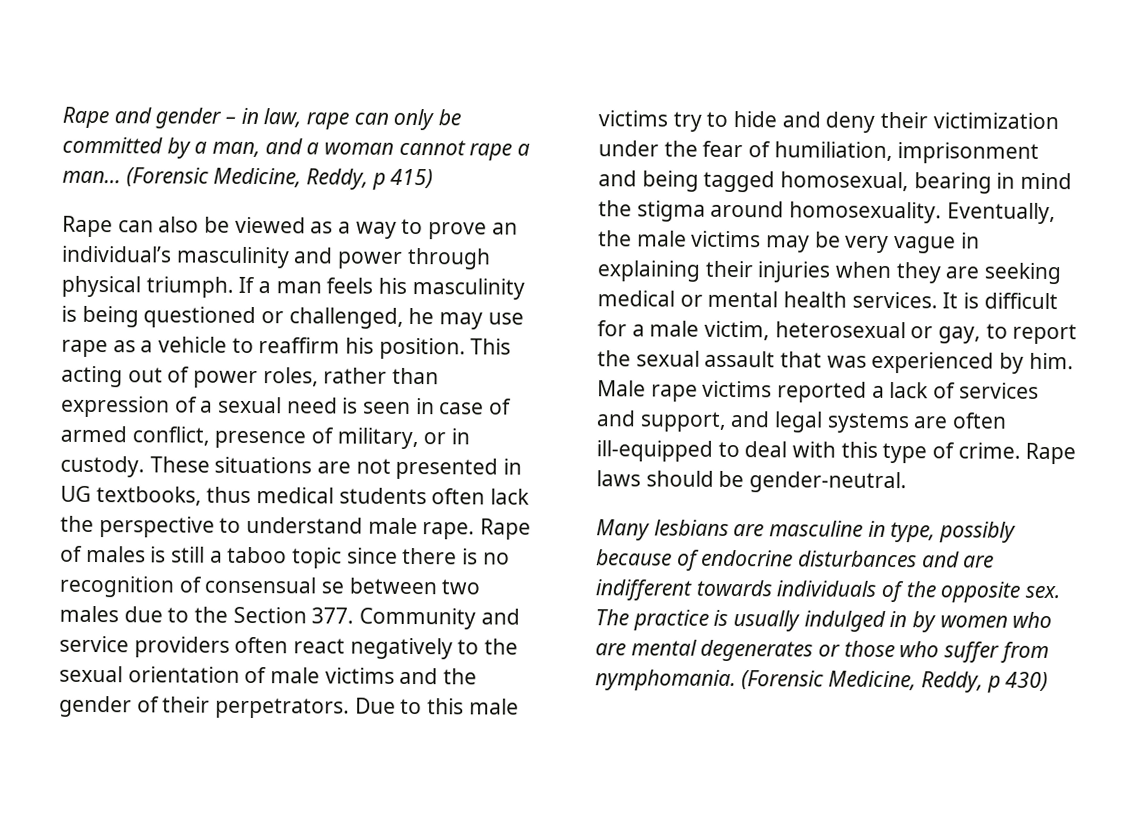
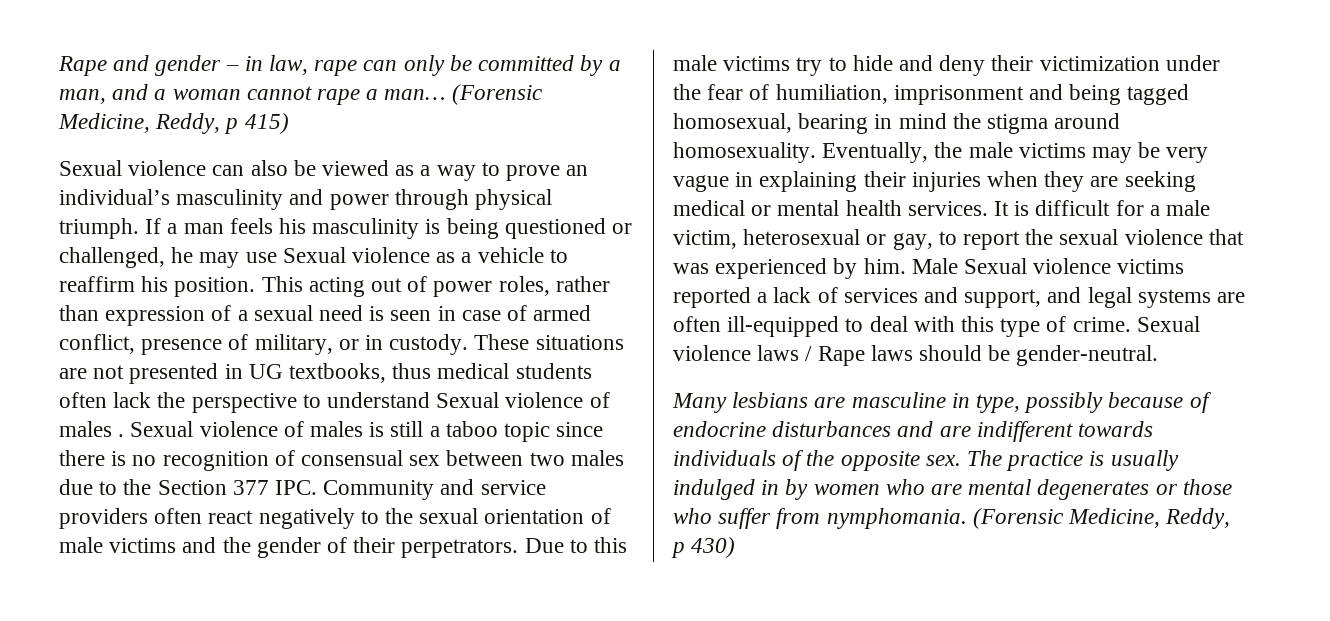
- Rape can also be viewed as a way to prove an individual’s masculinity and power through physical triumph.
+ Sexual violence can also be viewed as a way to prove an individual’s masculinity and power through physical triumph.
- If a man feels his masculinity is being questioned or challenged, he may use rape as a vehicle to reaffirm his position.
+ If a man feels his masculinity is being questioned or challenged, he may use Sexual violence as a vehicle to reaffirm his position.
- These situations are not presented in UG textbooks, thus medical students often lack the perspective to understand male rape. Rape of males is still a taboo topic since there is no recognition of consensual se between two males due to the Section 377. Community and service providers often react negatively to the sexual orientation of male victims and the gender of their perpetrators.
+ These situations are not presented in UG textbooks, thus medical students often lack the perspective to understand Sexual violence of males . Sexual violence of males is still a taboo topic since there is no recognition of consensual sex between two males due to the Section 377 IPC. Community and service providers often react negatively to the sexual orientation of male victims and the gender of their perpetrators.
- It is difficult for a male victim, heterosexual or gay, to report the sexual assault that was experienced by him.
+ It is difficult for a male victim, heterosexual or gay, to report the sexual violence that was experienced by him.
- Male rape victims reported a lack of services and support, and legal systems are often ill-equipped to deal with this type of crime.
+ Male Sexual violence victims reported a lack of services and support, and legal systems are often ill-equipped to deal with this type of crime.
- Rape laws should be gender-neutral.
+ Sexual violence laws / Rape laws should be gender-neutral.

